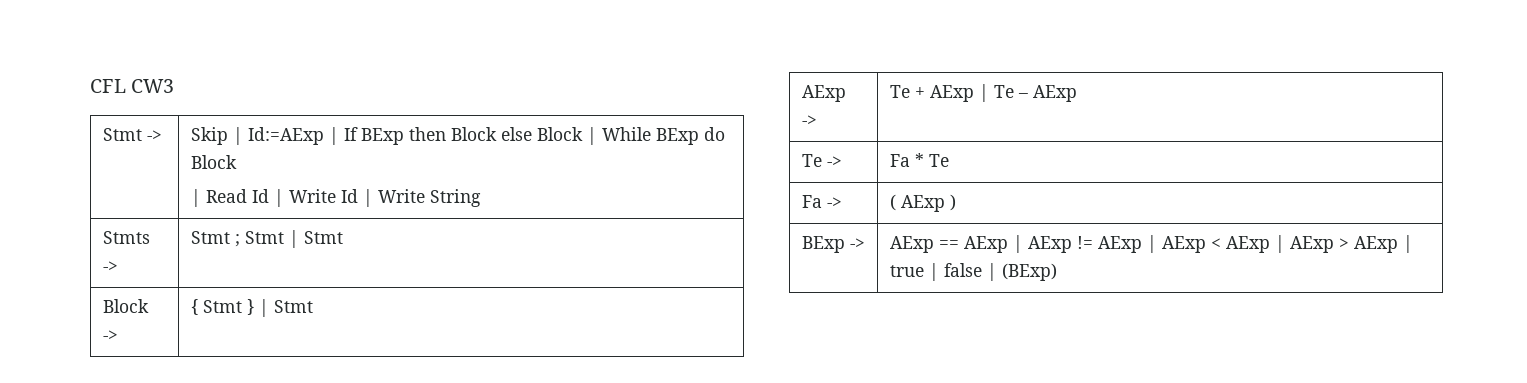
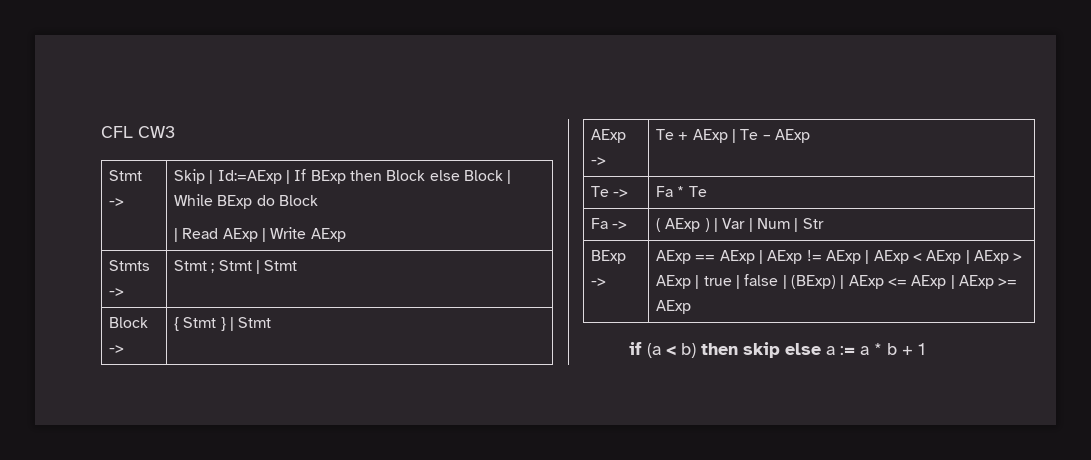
  Stmt -> | Skip | Id:=AExp | If BExp then Block else Block | While BExp do Block
- | Read Id | Write Id | Write String
+ | Read AExp | Write AExp
- Fa -> | ( AExp )
+ Fa -> | ( AExp ) | Var | Num | Str
- BExp -> | AExp == AExp | AExp != AExp | AExp < AExp | AExp > AExp | true | false | (BExp)
+ BExp -> | AExp == AExp | AExp != AExp | AExp < AExp | AExp > AExp | true | false | (BExp) | AExp <= AExp | AExp >= AExp
+ if (a < b) then skip else a := a * b + 1

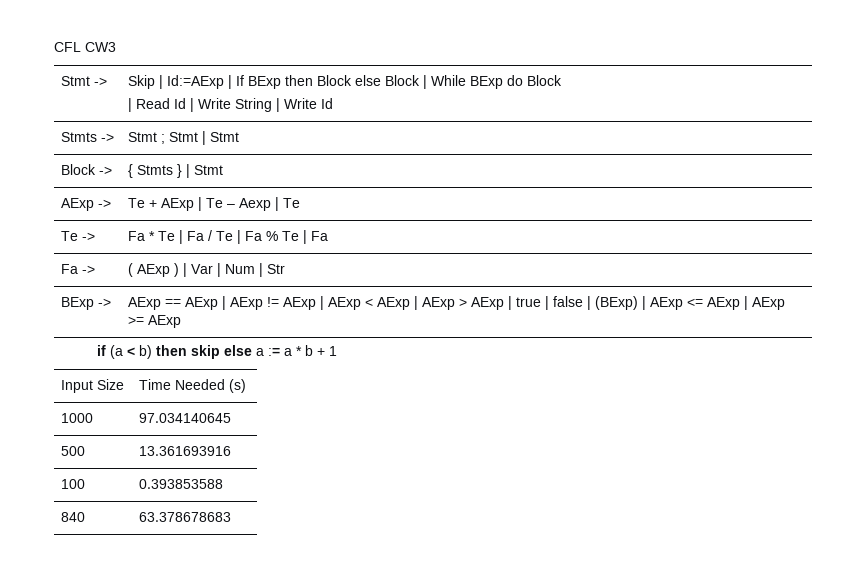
  Stmt -> | Skip | Id:=AExp | If BExp then Block else Block | While BExp do Block
- | Read AExp | Write AExp
+ | Read Id | Write String | Write Id
- Block -> | { Stmt } | Stmt
+ Block -> | { Stmts } | Stmt
- AExp -> | Te + AExp | Te – AExp
+ AExp -> | Te + AExp | Te – Aexp | Te
- Te -> | Fa * Te
+ Te -> | Fa * Te | Fa / Te | Fa % Te | Fa
+ Input Size | Time Needed (s)
+ 1000 | 97.034140645
+ 500 | 13.361693916
+ 100 | 0.393853588
+ 840 | 63.378678683

